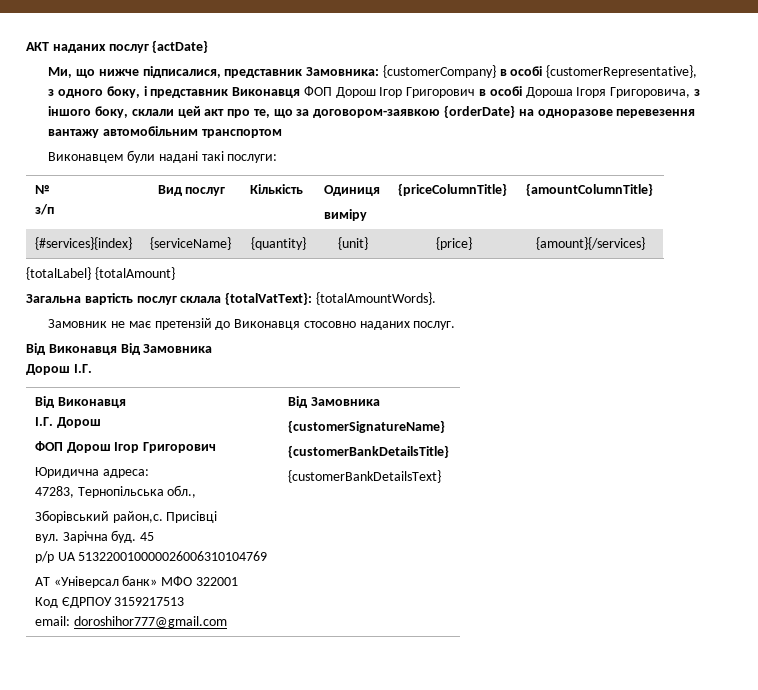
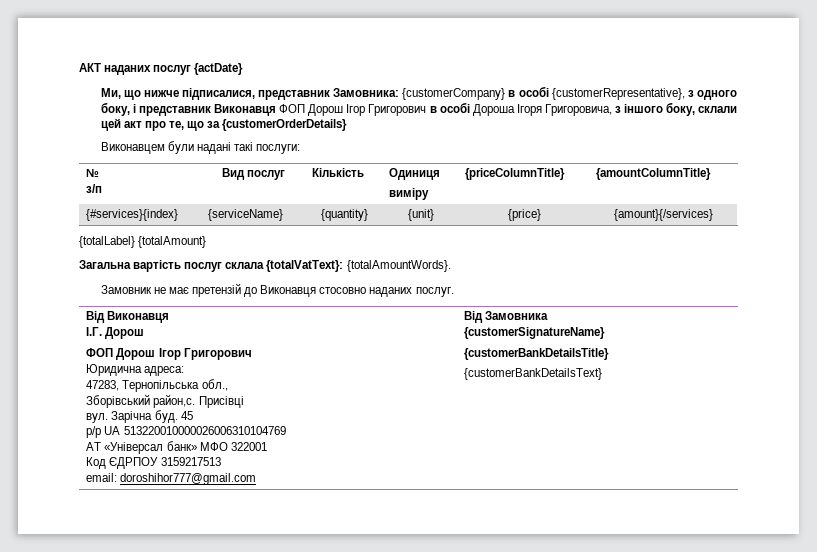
- Ми, що нижче підписалися, представник Замовника: {customerCompany} в особі {customerRepresentative}, з одного боку, і представник Виконавця ФОП Дорош Ігор Григорович в особі Дороша Ігоря Григоровича, з іншого боку, склали цей акт про те, що за договором-заявкою {orderDate} на одноразове перевезення вантажу автомобільним транспортом
+ Ми, що нижче підписалися, представник Замовника: {customerCompany} в особі {customerRepresentative}, з одного боку, і представник Виконавця ФОП Дорош Ігор Григорович в особі Дороша Ігоря Григоровича, з іншого боку, склали цей акт про те, що за {customerOrderDetails}
- Від Виконавця Від Замовника
- Дорош І.Г.

